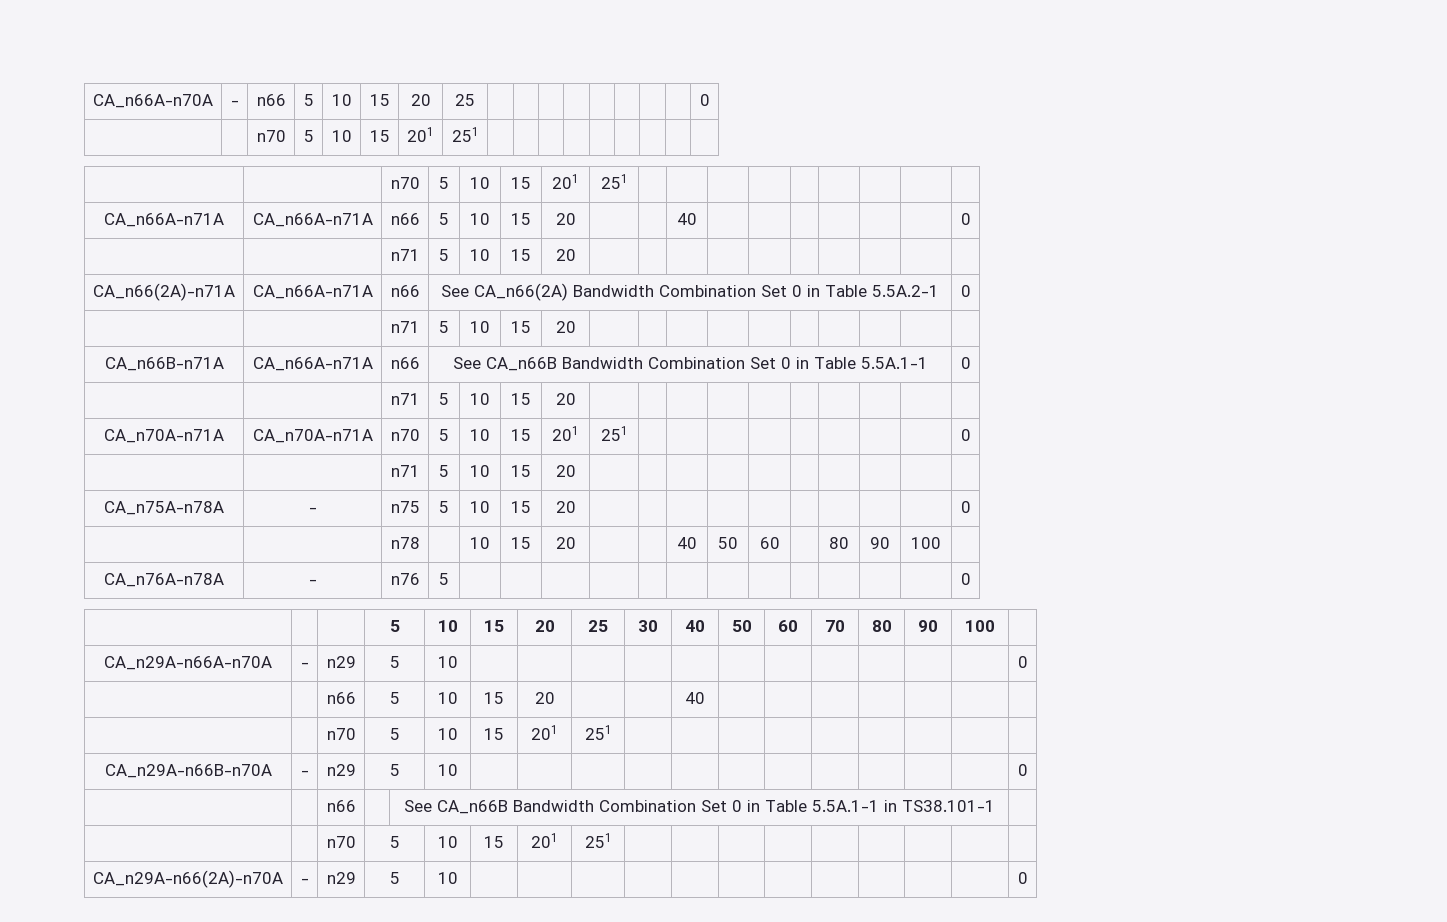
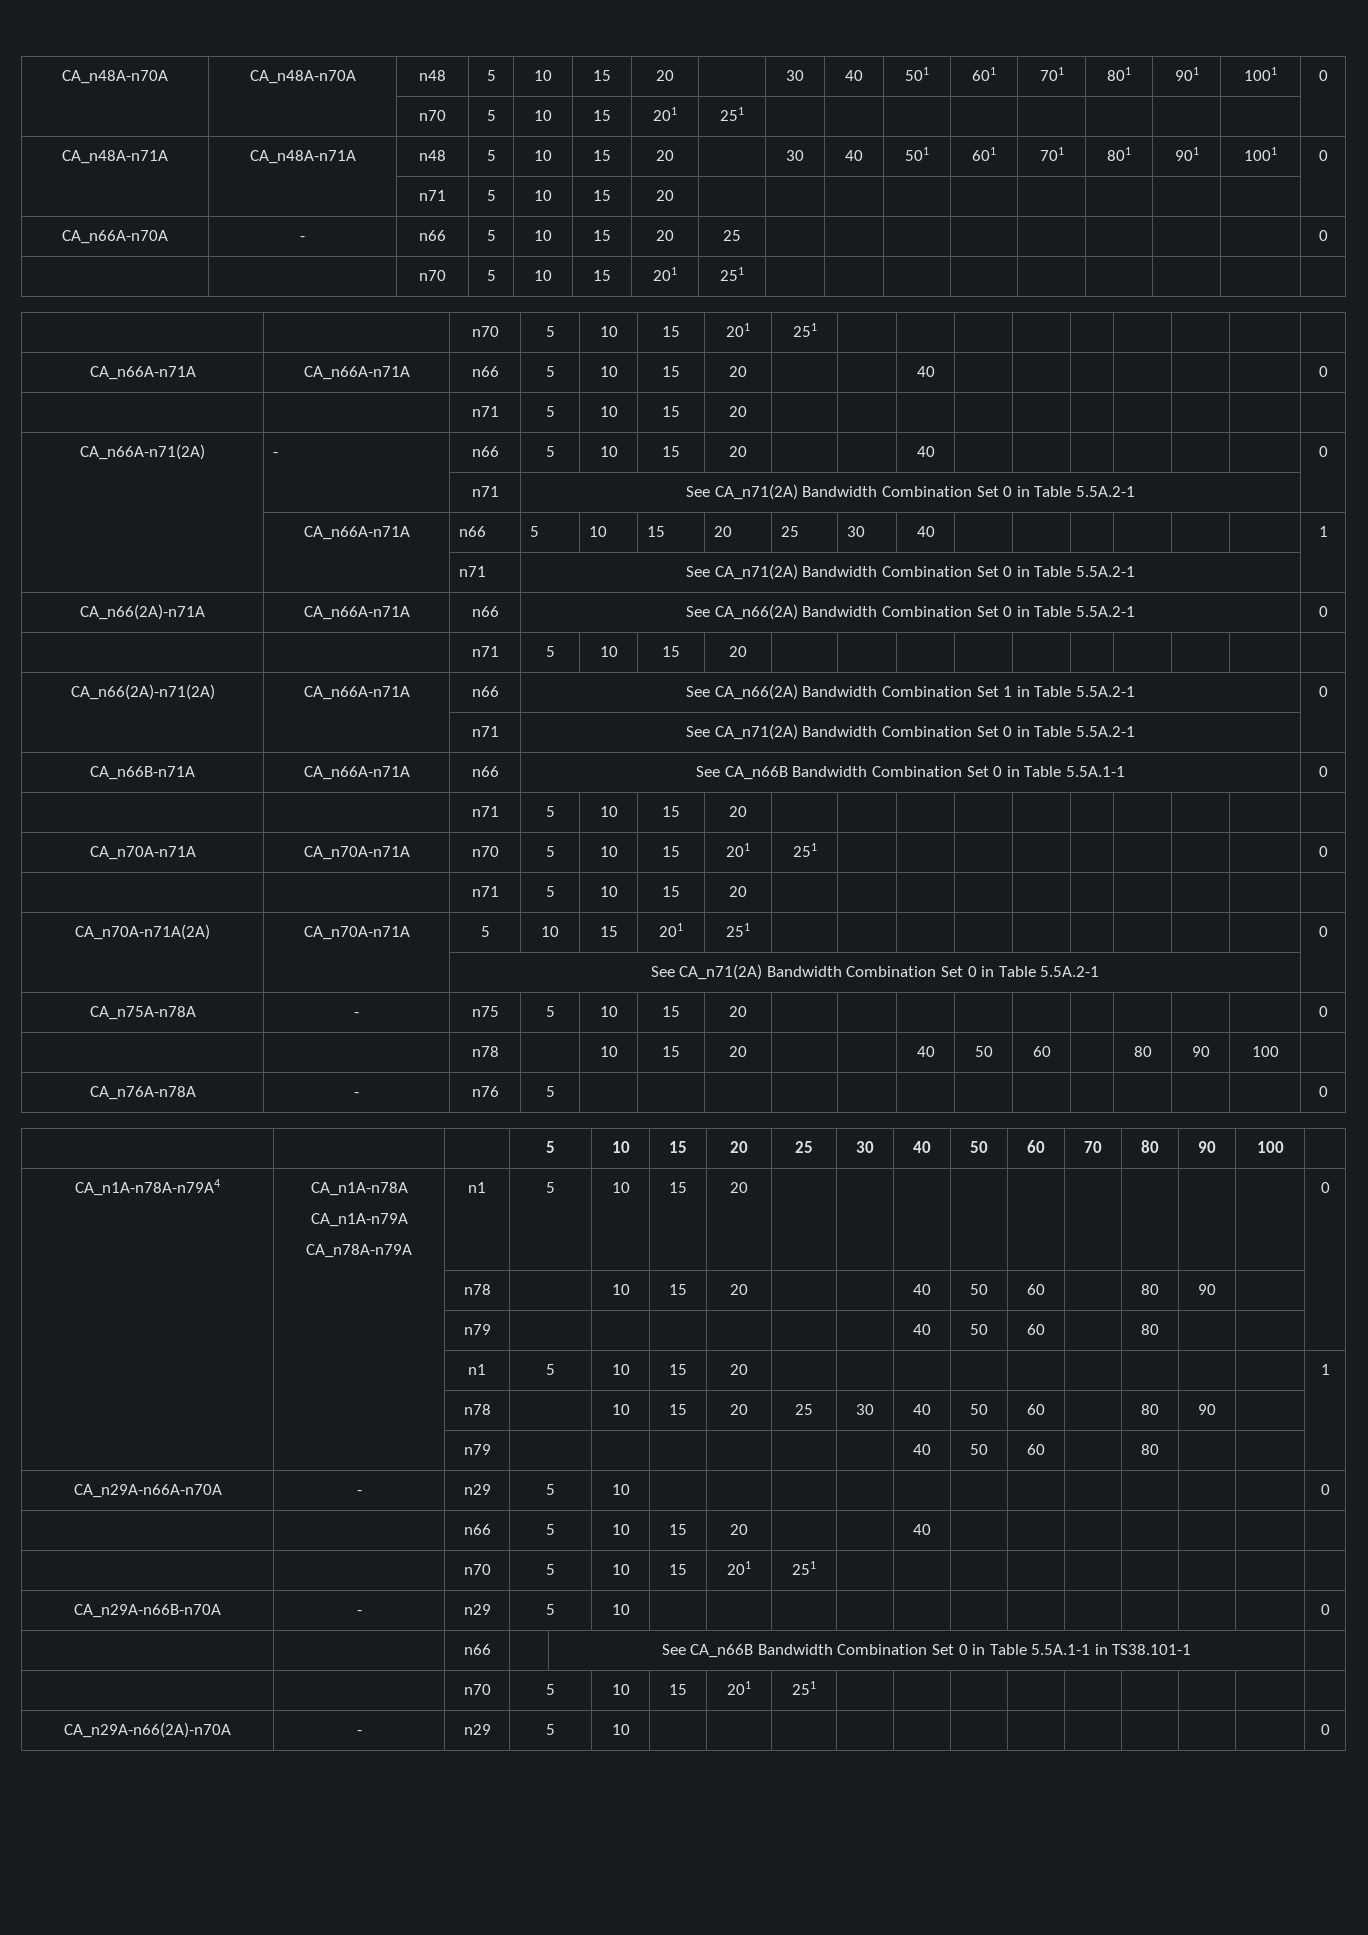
+ CA_n48A-n70A | CA_n48A-n70A | n48 | 5 | 10 | 15 | 20 | | 30 | 40 | 501 | 601 | 701 | 801 | 901 | 1001 | 0
+ | | n70 | 5 | 10 | 15 | 201 | 251 | | | | | | | | |
+ CA_n48A-n71A | CA_n48A-n71A | n48 | 5 | 10 | 15 | 20 | | 30 | 40 | 501 | 601 | 701 | 801 | 901 | 1001 | 0
+ | | n71 | 5 | 10 | 15 | 20 | | | | | | | | | |
+ CA_n66A-n71(2A) | - | n66 | 5 | 10 | 15 | 20 | | | 40 | | | | | | | 0
+ | | n71 | See CA_n71(2A) Bandwidth Combination Set 0 in Table 5.5A.2-1 |
+ | CA_n66A-n71A | n66 | 5 | 10 | 15 | 20 | 25 | 30 | 40 | | | | | | | 1
+ | | n71 | See CA_n71(2A) Bandwidth Combination Set 0 in Table 5.5A.2-1 |
+ CA_n66(2A)-n71(2A) | CA_n66A-n71A | n66 | See CA_n66(2A) Bandwidth Combination Set 1 in Table 5.5A.2-1 | 0
+ | | n71 | See CA_n71(2A) Bandwidth Combination Set 0 in Table 5.5A.2-1 |
+ CA_n70A-n71A(2A) | CA_n70A-n71A | 5 | 10 | 15 | 201 | 251 | | | | | | | | | | 0
+ | | See CA_n71(2A) Bandwidth Combination Set 0 in Table 5.5A.2-1 |
+ CA_n1A-n78A-n79A4 | CA_n1A-n78A
+ CA_n1A-n79A
+ CA_n78A-n79A | n1 | 5 | 10 | 15 | 20 | | | | | | | | | | 0
+ | | n78 | | 10 | 15 | 20 | | | 40 | 50 | 60 | | 80 | 90 | |
+ | | n79 | | | | | | | 40 | 50 | 60 | | 80 | | |
+ | | n1 | 5 | 10 | 15 | 20 | | | | | | | | | | 1
+ | | n78 | | 10 | 15 | 20 | 25 | 30 | 40 | 50 | 60 | | 80 | 90 | |
+ | | n79 | | | | | | | 40 | 50 | 60 | | 80 | | |

